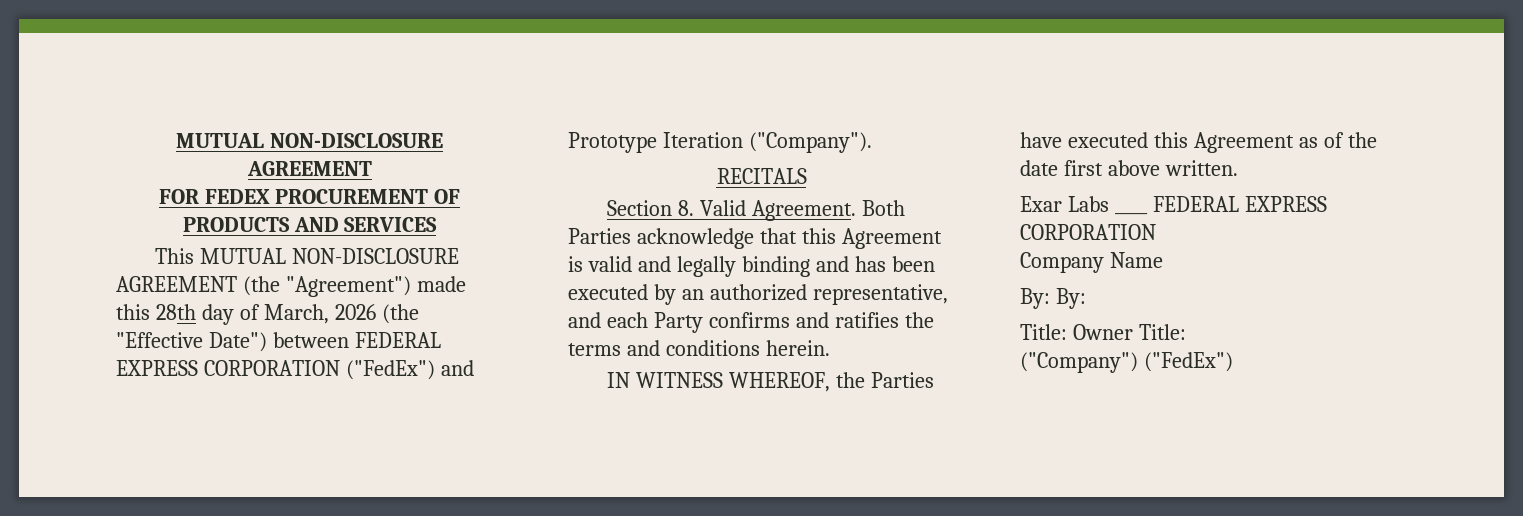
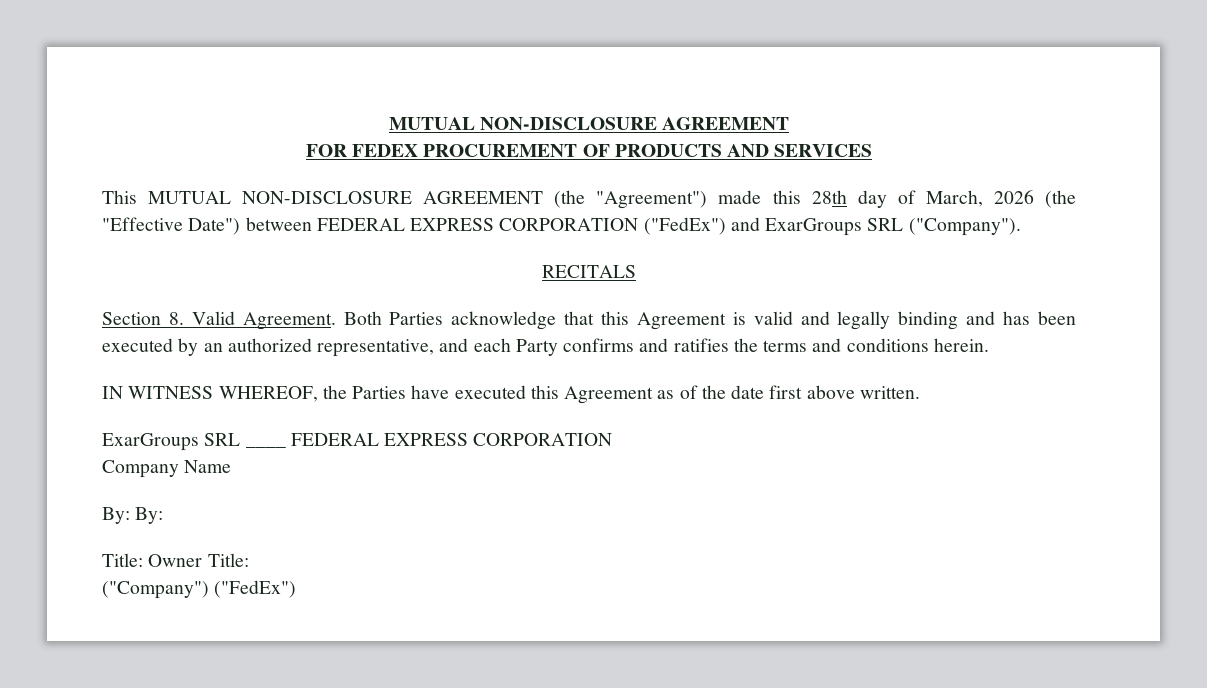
- This MUTUAL NON-DISCLOSURE AGREEMENT (the "Agreement") made this 28th day of March, 2026 (the "Effective Date") between FEDERAL EXPRESS CORPORATION ("FedEx") and Prototype Iteration ("Company").
+ This MUTUAL NON-DISCLOSURE AGREEMENT (the "Agreement") made this 28th day of March, 2026 (the "Effective Date") between FEDERAL EXPRESS CORPORATION ("FedEx") and ExarGroups SRL ("Company").
- Exar Labs ____ FEDERAL EXPRESS CORPORATION
+ ExarGroups SRL ____ FEDERAL EXPRESS CORPORATION

